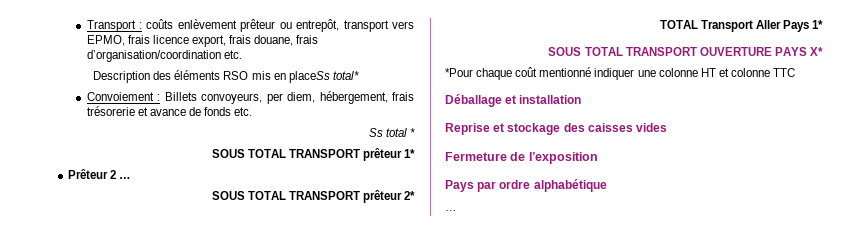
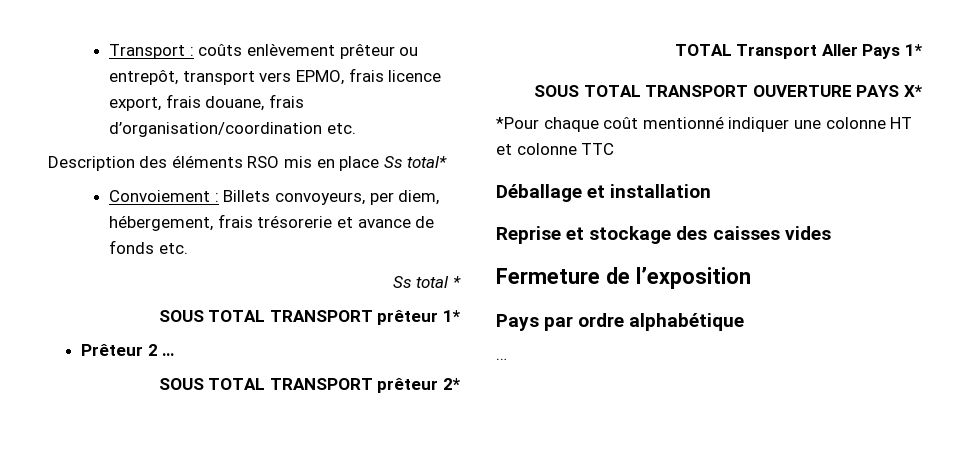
- Description des éléments RSO mis en placeSs total*
+ Description des éléments RSO mis en place Ss total*

